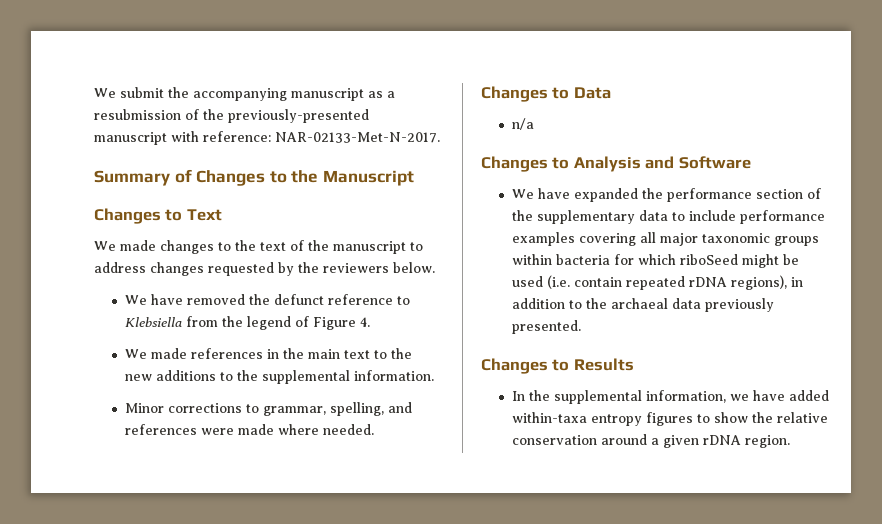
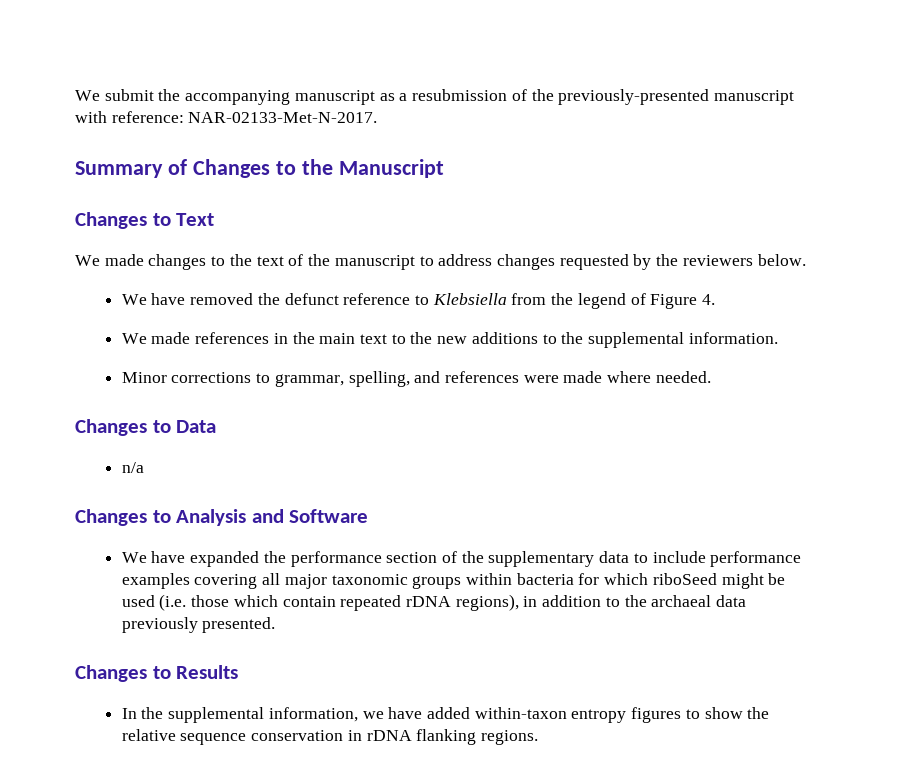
- We have expanded the performance section of the supplementary data to include performance examples covering all major taxonomic groups within bacteria for which riboSeed might be used (i.e. contain repeated rDNA regions), in addition to the archaeal data previously presented.
+ We have expanded the performance section of the supplementary data to include performance examples covering all major taxonomic groups within bacteria for which riboSeed might be used (i.e. those which contain repeated rDNA regions), in addition to the archaeal data previously presented.
- In the supplemental information, we have added within-taxa entropy figures to show the relative conservation around a given rDNA region.
+ In the supplemental information, we have added within-taxon entropy figures to show the relative sequence conservation in rDNA flanking regions.

